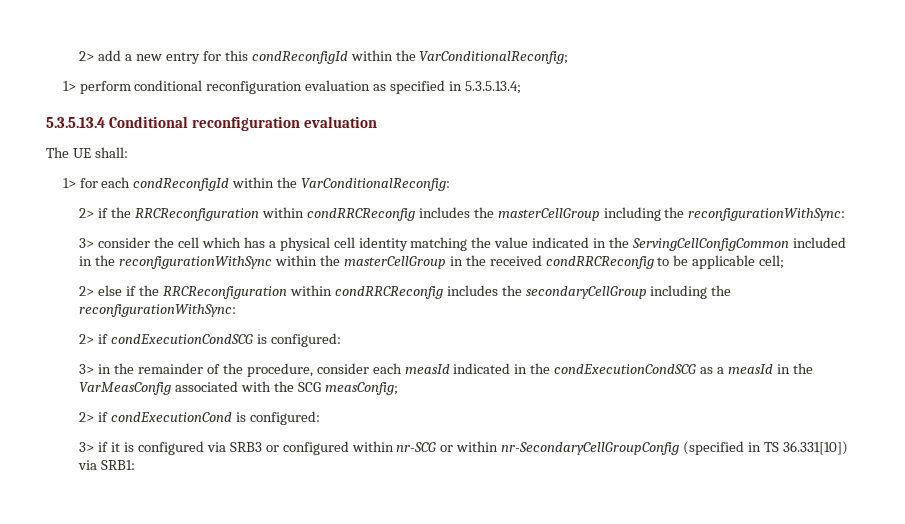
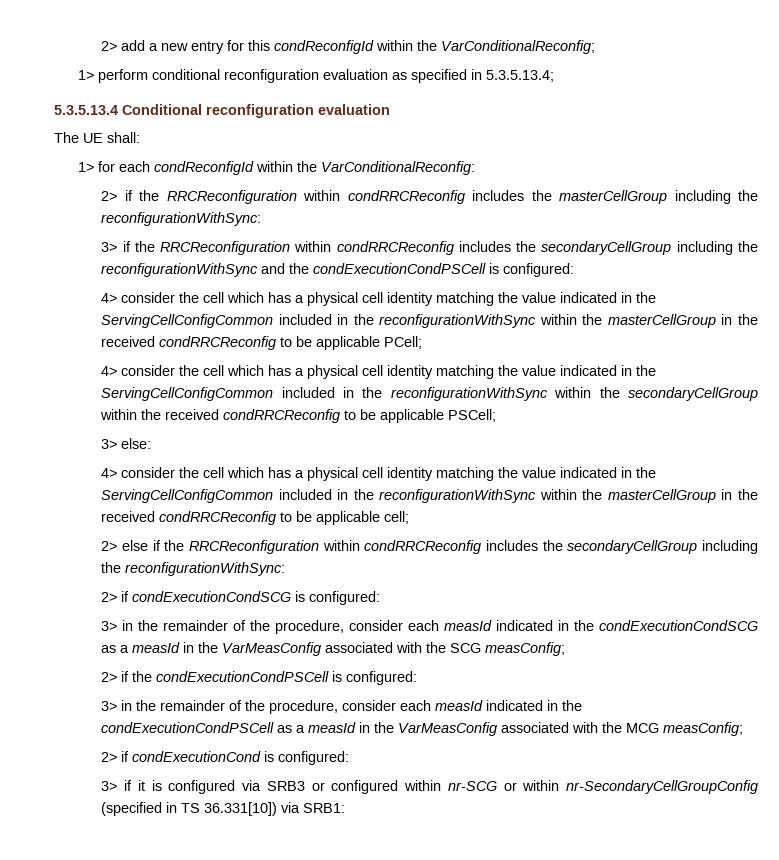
- 3> consider the cell which has a physical cell identity matching the value indicated in the ServingCellConfigCommon included in the reconfigurationWithSync within the masterCellGroup in the received condRRCReconfig to be applicable cell;
+ 3> if the RRCReconfiguration within condRRCReconfig includes the secondaryCellGroup including the reconfigurationWithSync and the condExecutionCondPSCell is configured:
+ 4> consider the cell which has a physical cell identity matching the value indicated in the ServingCellConfigCommon included in the reconfigurationWithSync within the masterCellGroup in the received condRRCReconfig to be applicable PCell;
+ 4> consider the cell which has a physical cell identity matching the value indicated in the ServingCellConfigCommon included in the reconfigurationWithSync within the secondaryCellGroup within the received condRRCReconfig to be applicable PSCell;
+ 3> else:
+ 4> consider the cell which has a physical cell identity matching the value indicated in the ServingCellConfigCommon included in the reconfigurationWithSync within the masterCellGroup in the received condRRCReconfig to be applicable cell;
+ 2> if the condExecutionCondPSCell is configured:
+ 3> in the remainder of the procedure, consider each measId indicated in the condExecutionCondPSCell as a measId in the VarMeasConfig associated with the MCG measConfig;

